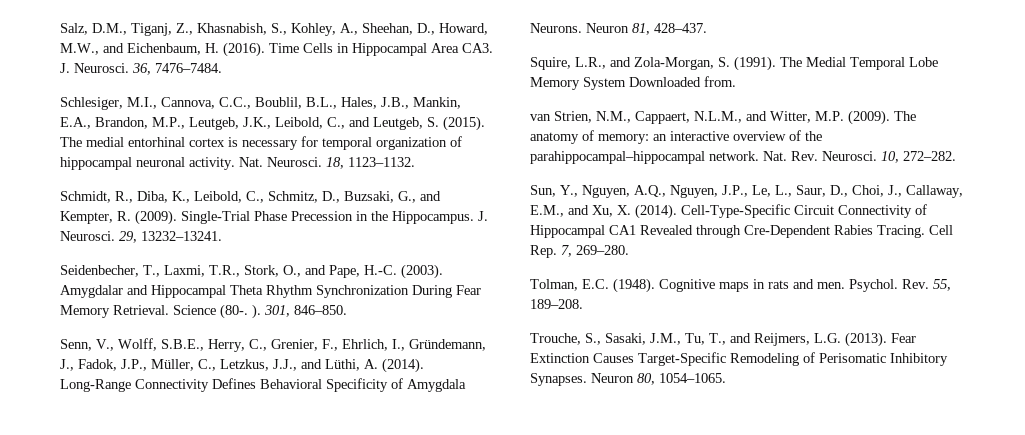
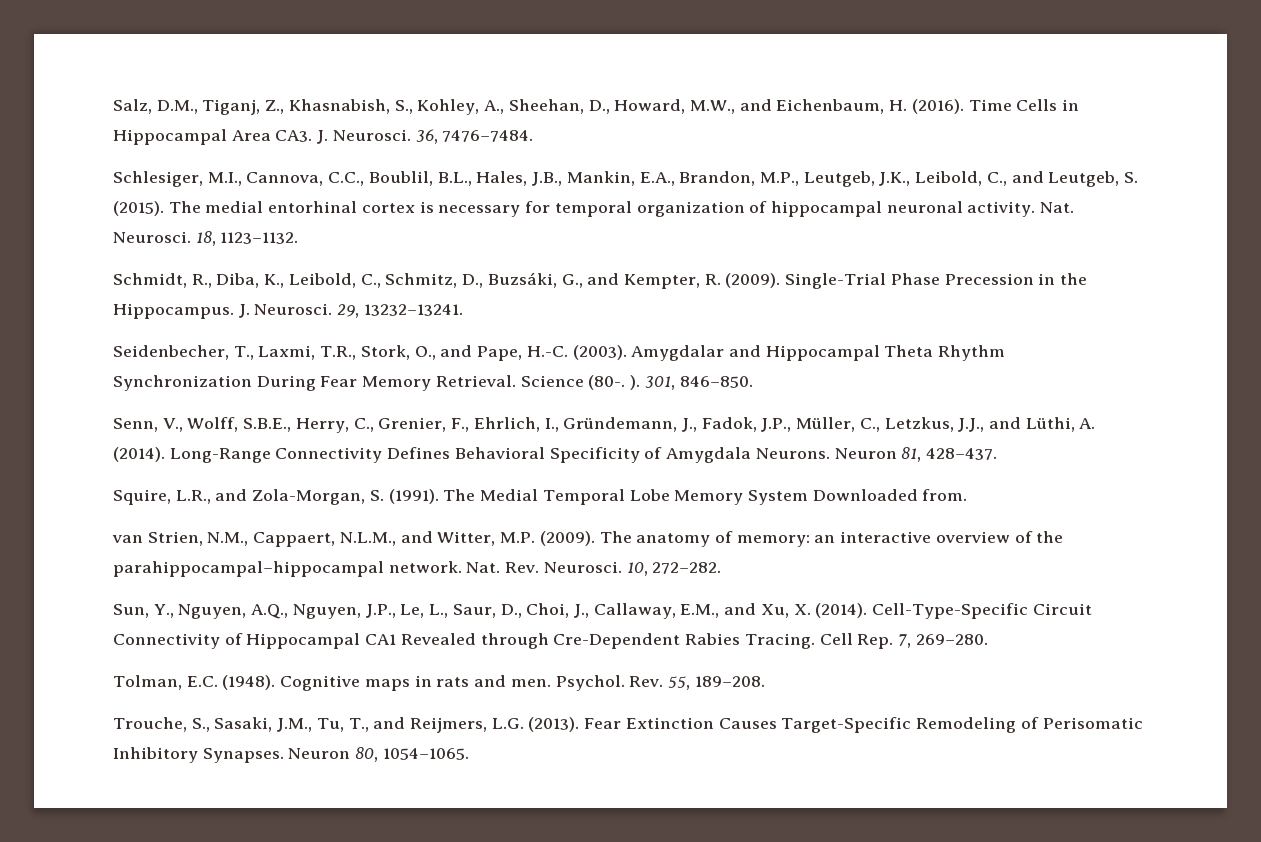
- Schmidt, R., Diba, K., Leibold, C., Schmitz, D., Buzsaki, G., and Kempter, R. (2009).
+ Schmidt, R., Diba, K., Leibold, C., Schmitz, D., Buzsáki, G., and Kempter, R. (2009).

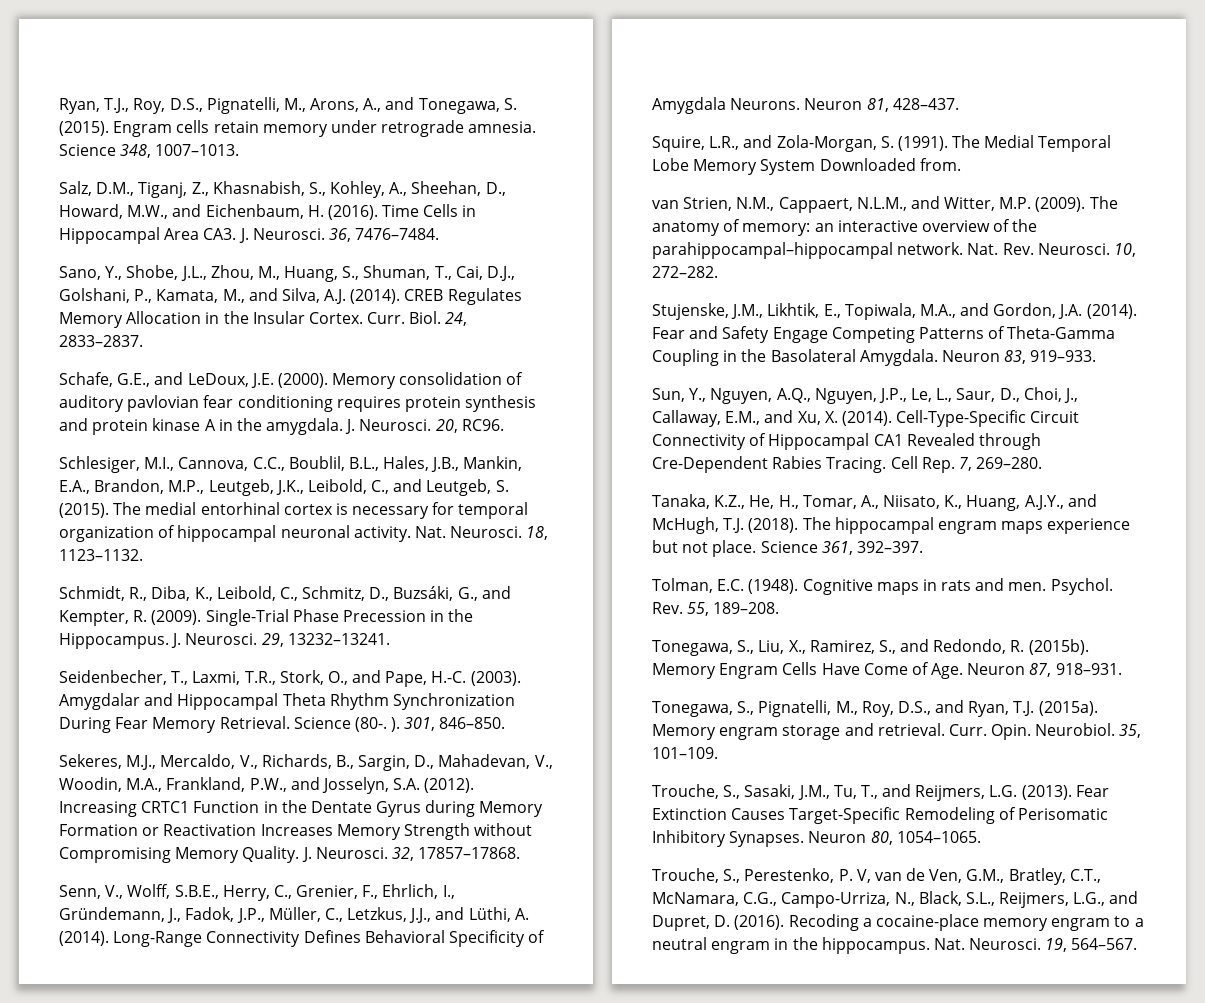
+ Ryan, T.J., Roy, D.S., Pignatelli, M., Arons, A., and Tonegawa, S. (2015). Engram cells retain memory under retrograde amnesia. Science 348, 1007–1013.
+ Sano, Y., Shobe, J.L., Zhou, M., Huang, S., Shuman, T., Cai, D.J., Golshani, P., Kamata, M., and Silva, A.J. (2014). CREB Regulates Memory Allocation in the Insular Cortex. Curr. Biol. 24, 2833–2837.
+ Schafe, G.E., and LeDoux, J.E. (2000). Memory consolidation of auditory pavlovian fear conditioning requires protein synthesis and protein kinase A in the amygdala. J. Neurosci. 20, RC96.
+ Sekeres, M.J., Mercaldo, V., Richards, B., Sargin, D., Mahadevan, V., Woodin, M.A., Frankland, P.W., and Josselyn, S.A. (2012). Increasing CRTC1 Function in the Dentate Gyrus during Memory Formation or Reactivation Increases Memory Strength without Compromising Memory Quality. J. Neurosci. 32, 17857–17868.
+ Stujenske, J.M., Likhtik, E., Topiwala, M.A., and Gordon, J.A. (2014). Fear and Safety Engage Competing Patterns of Theta-Gamma Coupling in the Basolateral Amygdala. Neuron 83, 919–933.
+ Tanaka, K.Z., He, H., Tomar, A., Niisato, K., Huang, A.J.Y., and McHugh, T.J. (2018). The hippocampal engram maps experience but not place. Science 361, 392–397.
+ Tonegawa, S., Liu, X., Ramirez, S., and Redondo, R. (2015b). Memory Engram Cells Have Come of Age. Neuron 87, 918–931.
+ Tonegawa, S., Pignatelli, M., Roy, D.S., and Ryan, T.J. (2015a). Memory engram storage and retrieval. Curr. Opin. Neurobiol. 35, 101–109.
+ Trouche, S., Perestenko, P. V, van de Ven, G.M., Bratley, C.T., McNamara, C.G., Campo-Urriza, N., Black, S.L., Reijmers, L.G., and Dupret, D. (2016). Recoding a cocaine-place memory engram to a neutral engram in the hippocampus. Nat. Neurosci. 19, 564–567.

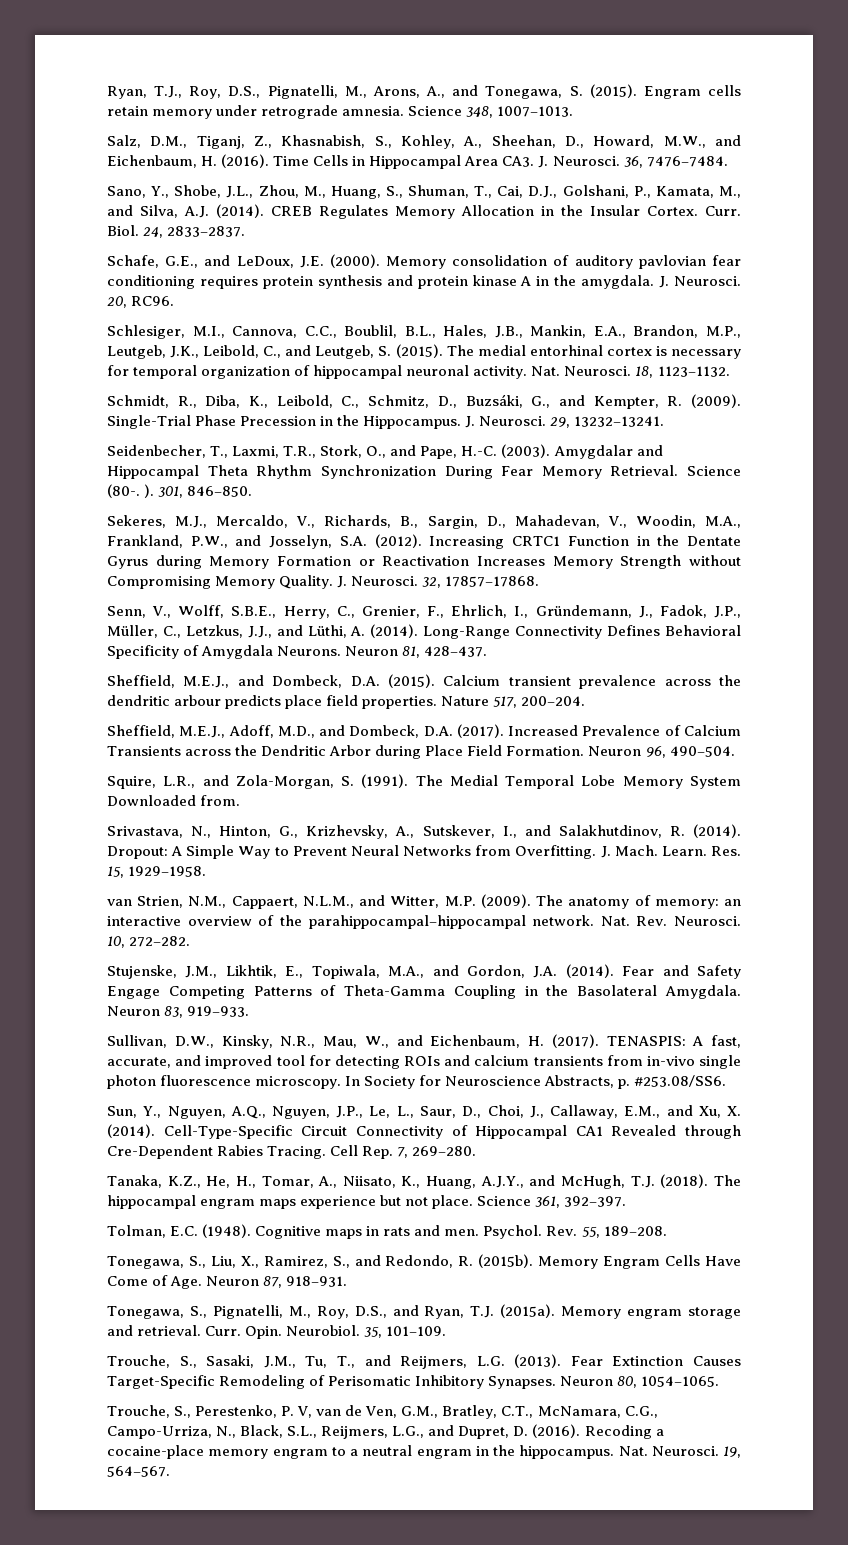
+ Sheffield, M.E.J., and Dombeck, D.A. (2015). Calcium transient prevalence across the dendritic arbour predicts place field properties. Nature 517, 200–204.
+ Sheffield, M.E.J., Adoff, M.D., and Dombeck, D.A. (2017). Increased Prevalence of Calcium Transients across the Dendritic Arbor during Place Field Formation. Neuron 96, 490–504.
+ Srivastava, N., Hinton, G., Krizhevsky, A., Sutskever, I., and Salakhutdinov, R. (2014). Dropout: A Simple Way to Prevent Neural Networks from Overfitting. J. Mach. Learn. Res. 15, 1929–1958.
+ Sullivan, D.W., Kinsky, N.R., Mau, W., and Eichenbaum, H. (2017). TENASPIS: A fast, accurate, and improved tool for detecting ROIs and calcium transients from in-vivo single photon fluorescence microscopy. In Society for Neuroscience Abstracts, p. #253.08/SS6.

